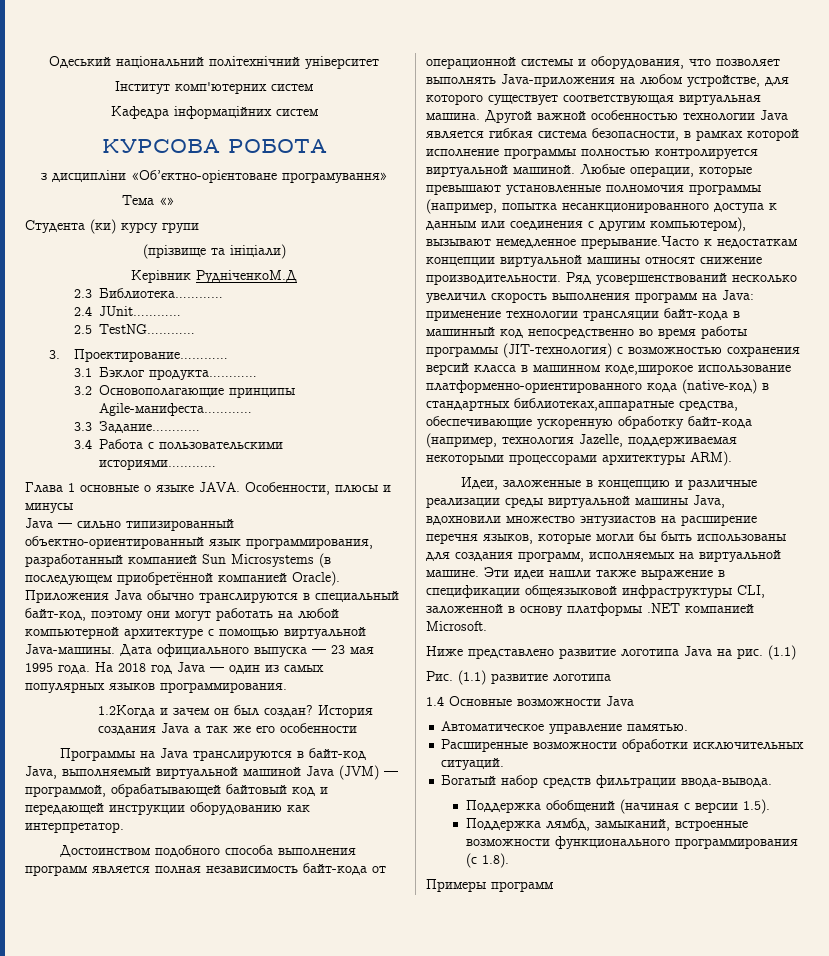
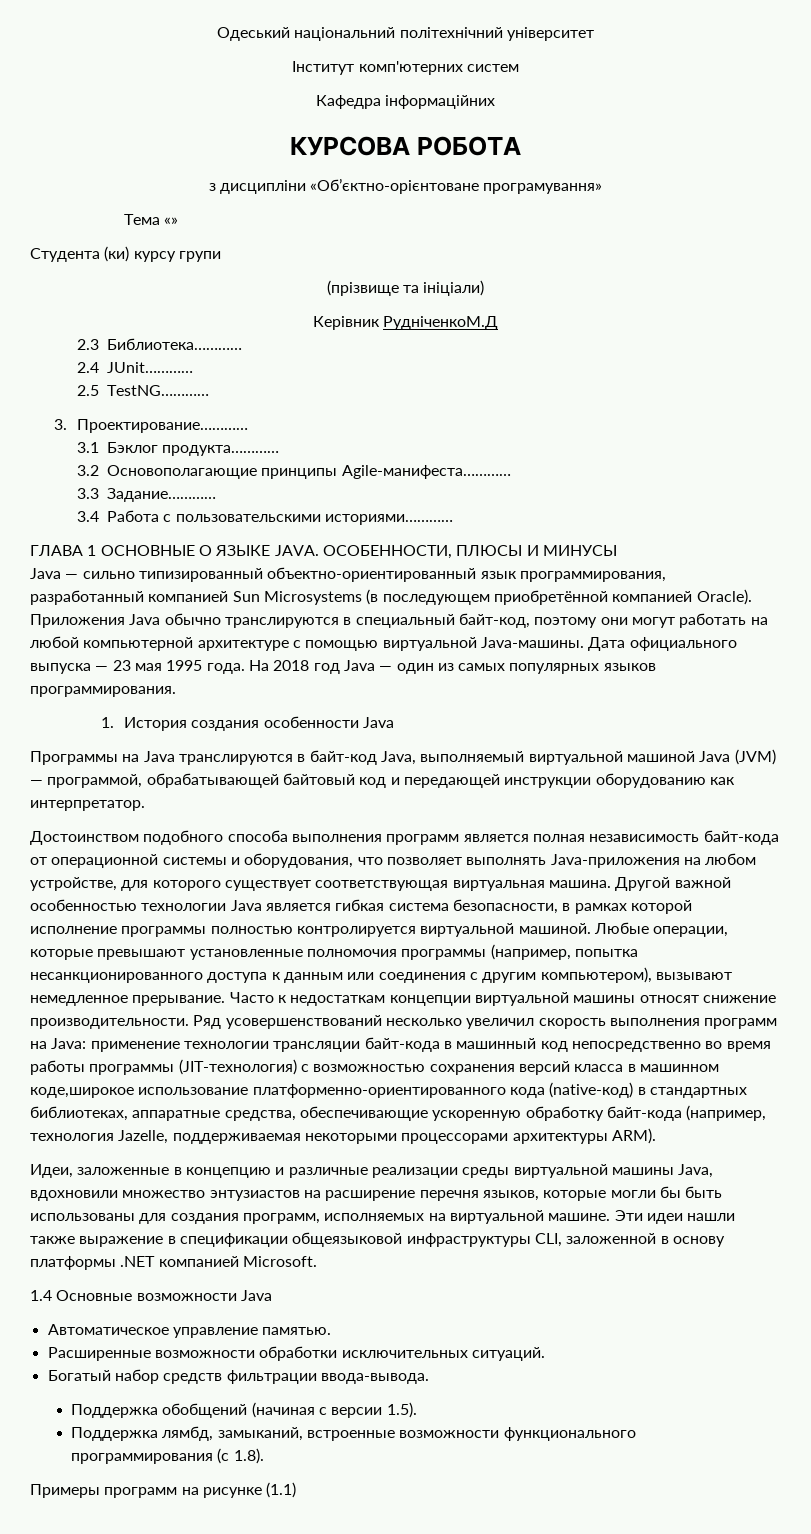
- Кафедра інформаційних систем
+ Кафедра інформаційних
- Глава 1 основные о языке JAVA. Особенности, плюсы и минусы
+ ГЛАВА 1 ОСНОВНЫЕ О ЯЗЫКЕ JAVA. ОСОБЕННОСТИ, ПЛЮСЫ И МИНУСЫ
- 1.2Когда и зачем он был создан? История создания Java а так же его особенности
+ 1. История создания особенности Java
- Любые операции, которые превышают установленные полномочия программы (например, попытка несанкционированного доступа к данным или соединения с другим компьютером), вызывают немедленное прерывание.Часто к недостаткам концепции виртуальной машины относят снижение производительности.
+ Любые операции, которые превышают установленные полномочия программы (например, попытка несанкционированного доступа к данным или соединения с другим компьютером), вызывают немедленное прерывание. Часто к недостаткам концепции виртуальной машины относят снижение производительности.
- Ряд усовершенствований несколько увеличил скорость выполнения программ на Java: применение технологии трансляции байт-кода в машинный код непосредственно во время работы программы (JIT-технология) с возможностью сохранения версий класса в машинном коде,широкое использование платформенно-ориентированного кода (native-код) в стандартных библиотеках,аппаратные средства, обеспечивающие ускоренную обработку байт-кода (например, технология Jazelle, поддерживаемая некоторыми процессорами архитектуры ARM).
+ Ряд усовершенствований несколько увеличил скорость выполнения программ на Java: применение технологии трансляции байт-кода в машинный код непосредственно во время работы программы (JIT-технология) с возможностью сохранения версий класса в машинном коде,широкое использование платформенно-ориентированного кода (native-код) в стандартных библиотеках, аппаратные средства, обеспечивающие ускоренную обработку байт-кода (например, технология Jazelle, поддерживаемая некоторыми процессорами архитектуры ARM).
- Ниже представлено развитие логотипа Java на рис. (1.1)
- Рис. (1.1) развитие логотипа
- Примеры программ
+ Примеры программ на рисунке (1.1)

